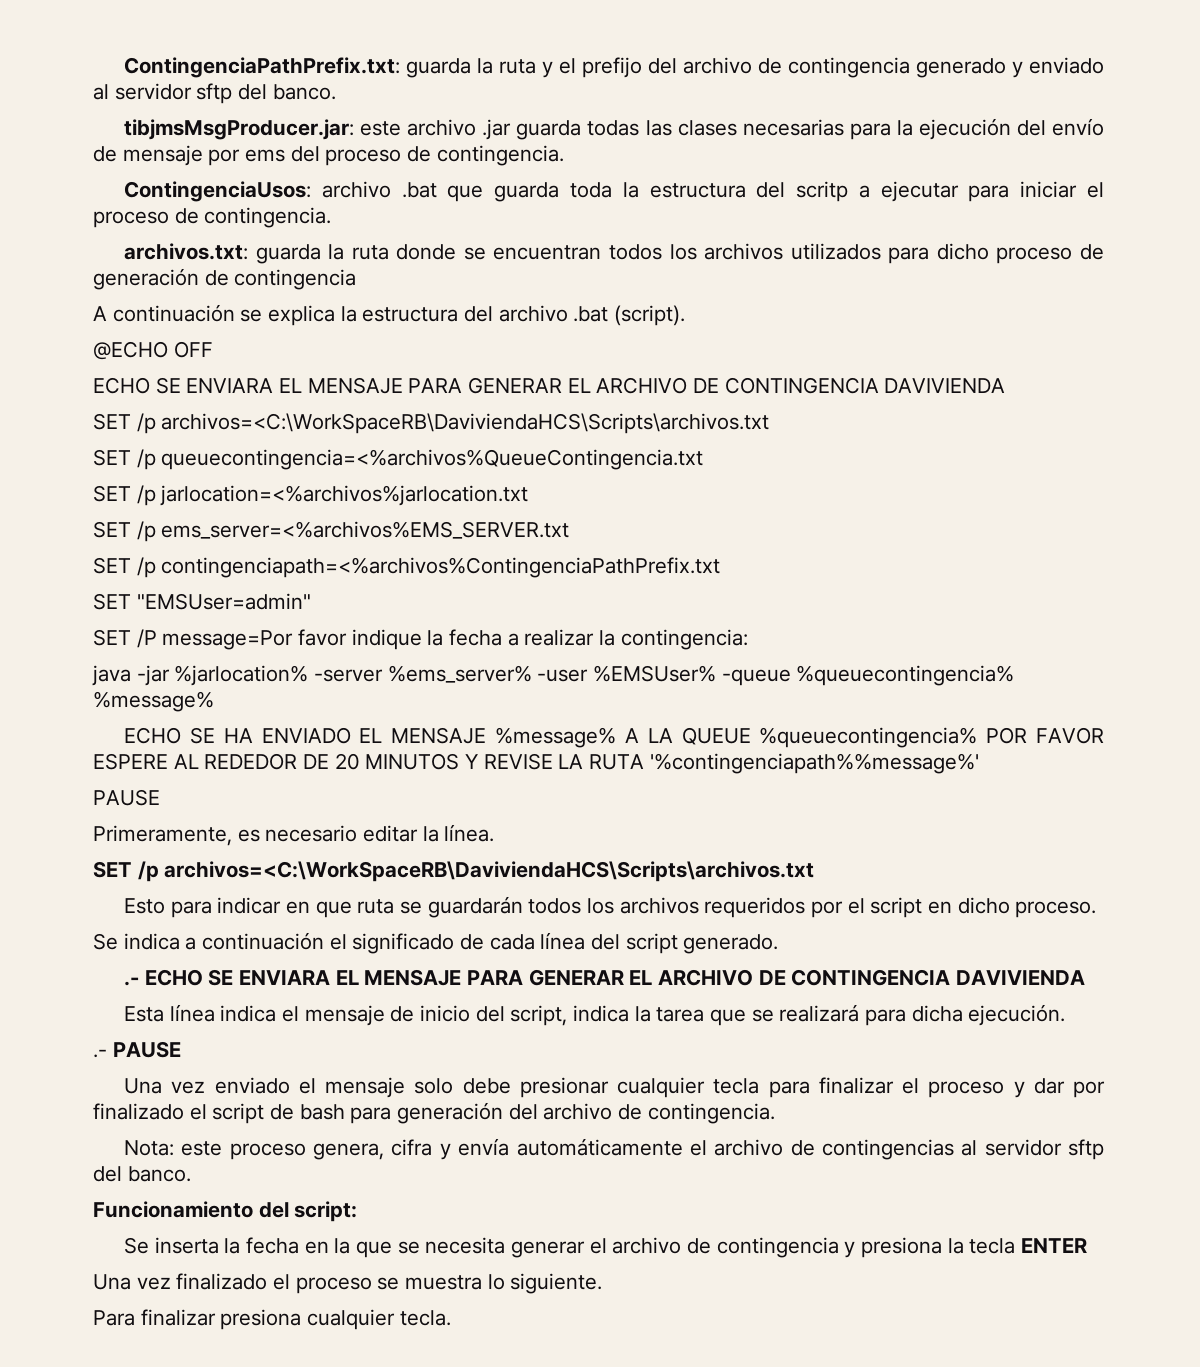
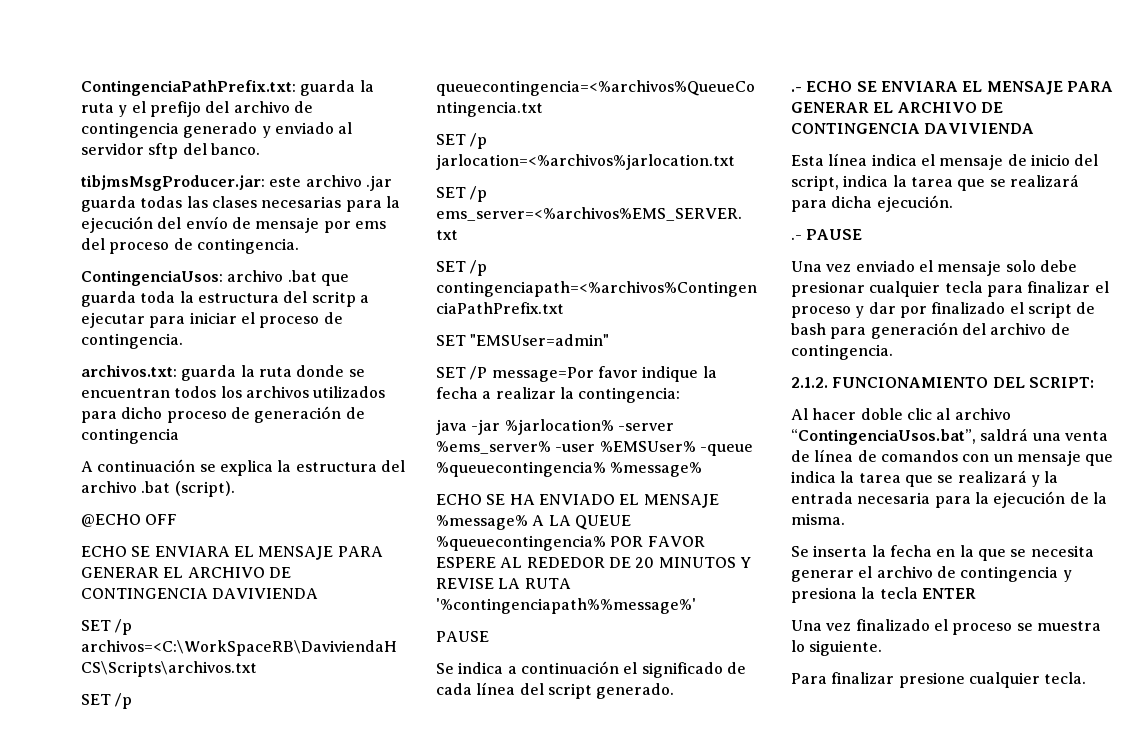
- Primeramente, es necesario editar la línea.
- SET /p archivos=<C:\WorkSpaceRB\DaviviendaHCS\Scripts\archivos.txt
- Esto para indicar en que ruta se guardarán todos los archivos requeridos por el script en dicho proceso.
- Nota: este proceso genera, cifra y envía automáticamente el archivo de contingencias al servidor sftp del banco.
- Funcionamiento del script:
+ 2.1.2. FUNCIONAMIENTO DEL SCRIPT:
+ Al hacer doble clic al archivo “ContingenciaUsos.bat”, saldrá una venta de línea de comandos con un mensaje que indica la tarea que se realizará y la entrada necesaria para la ejecución de la misma.
- Para finalizar presiona cualquier tecla.
+ Para finalizar presione cualquier tecla.

